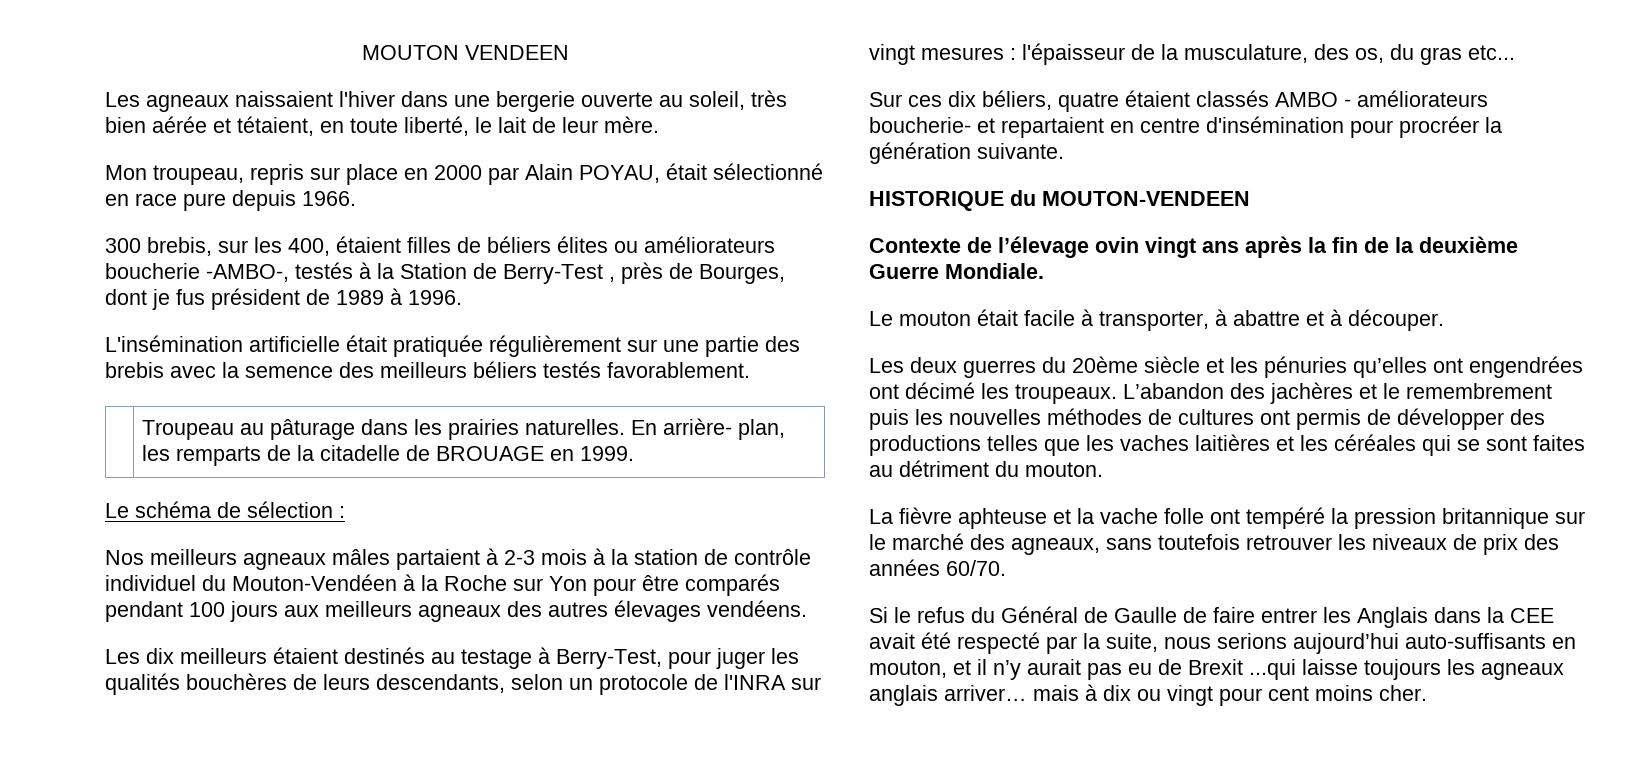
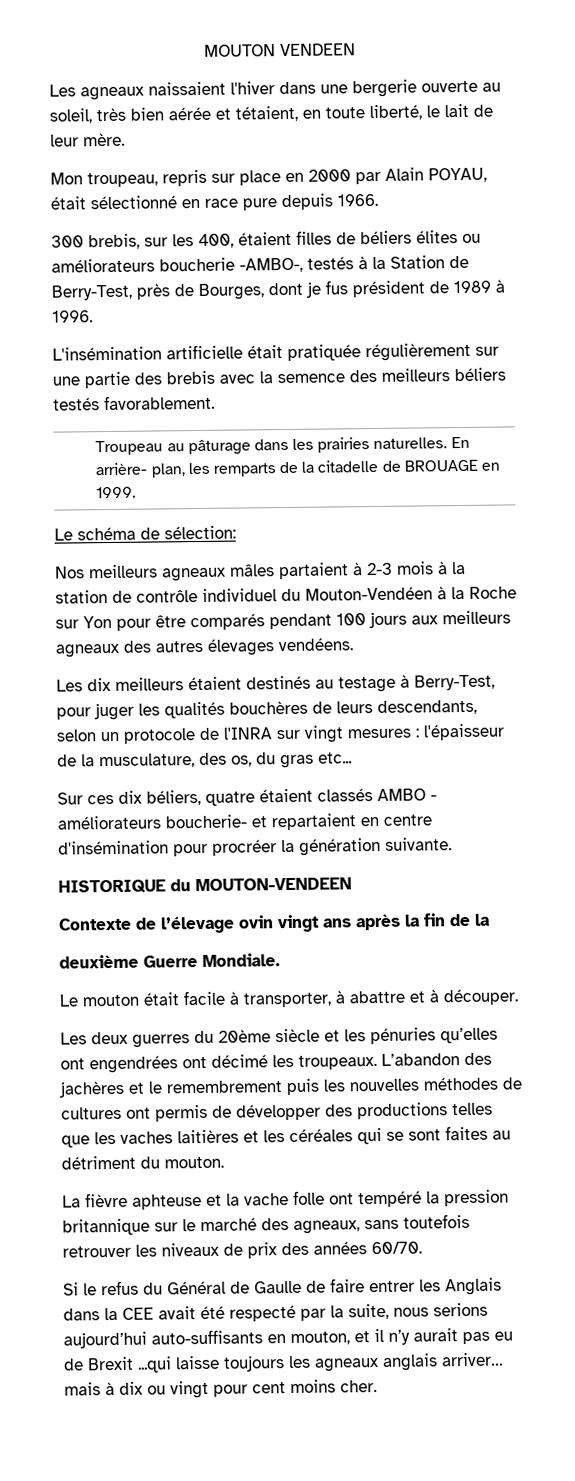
- 300 brebis, sur les 400, étaient filles de béliers élites ou améliorateurs boucherie -AMBO-, testés à la Station de Berry-Test , près de Bourges, dont je fus président de 1989 à 1996.
+ 300 brebis, sur les 400, étaient filles de béliers élites ou améliorateurs boucherie -AMBO-, testés à la Station de Berry-Test, près de Bourges, dont je fus président de 1989 à 1996.
- Le schéma de sélection :
+ Le schéma de sélection:
- Contexte de l’élevage ovin vingt ans après la fin de la deuxième Guerre Mondiale.
+ Contexte de l’élevage ovin vingt ans après la fin de la
+ deuxième Guerre Mondiale.

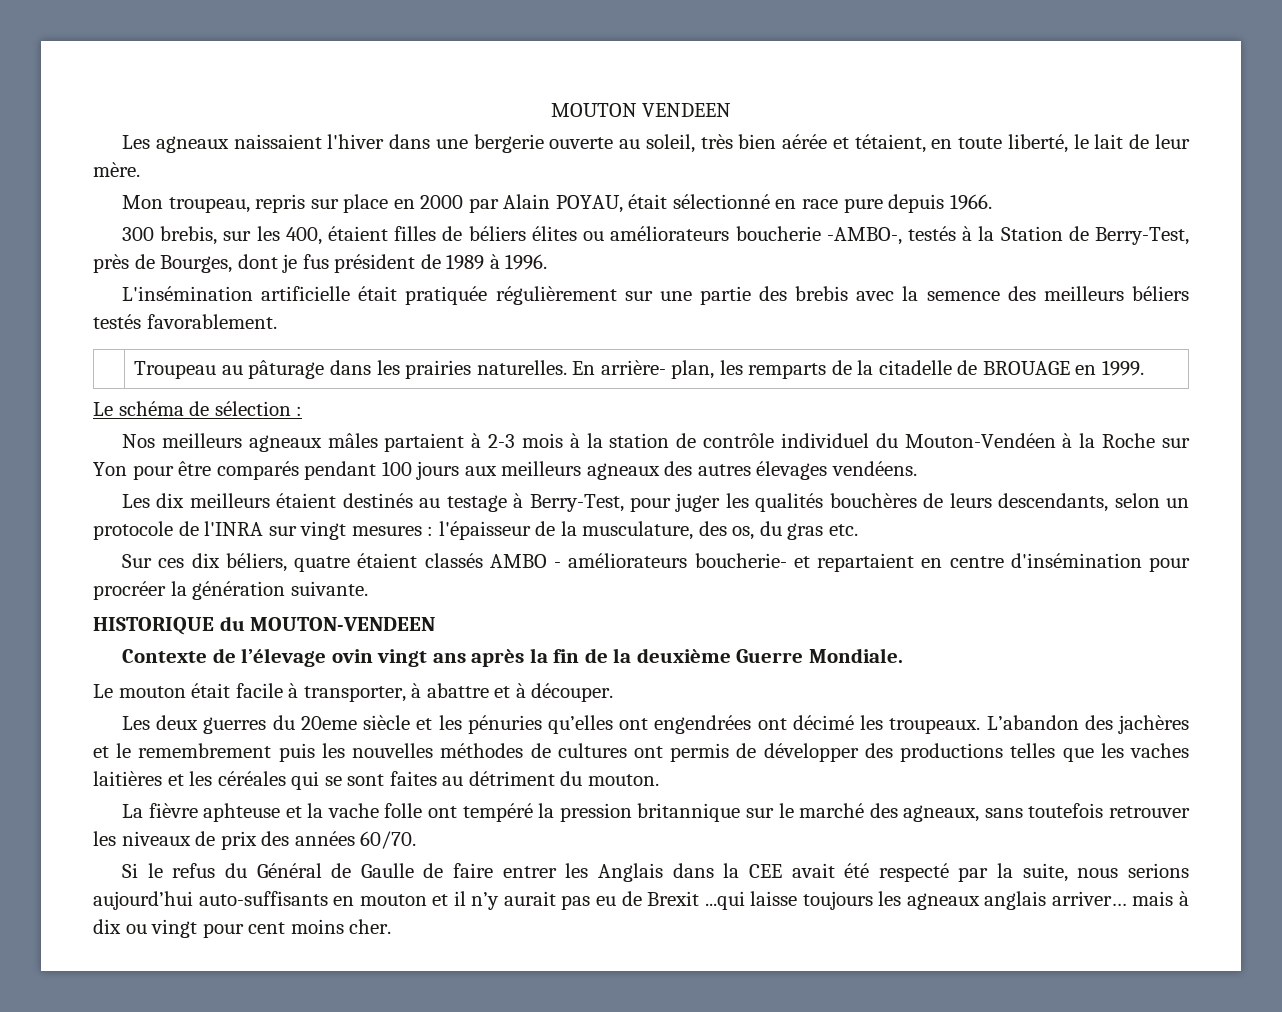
- Le schéma de sélection:
+ Le schéma de sélection :
- Les dix meilleurs étaient destinés au testage à Berry-Test, pour juger les qualités bouchères de leurs descendants, selon un protocole de l'INRA sur vingt mesures : l'épaisseur de la musculature, des os, du gras etc...
+ Les dix meilleurs étaient destinés au testage à Berry-Test, pour juger les qualités bouchères de leurs descendants, selon un protocole de l'INRA sur vingt mesures : l'épaisseur de la musculature, des os, du gras etc.
- Contexte de l’élevage ovin vingt ans après la fin de la
- deuxième Guerre Mondiale.
+ Contexte de l’élevage ovin vingt ans après la fin de la deuxième Guerre Mondiale.
- Les deux guerres du 20ème siècle et les pénuries qu’elles ont engendrées ont décimé les troupeaux.
+ Les deux guerres du 20eme siècle et les pénuries qu’elles ont engendrées ont décimé les troupeaux.
- Si le refus du Général de Gaulle de faire entrer les Anglais dans la CEE avait été respecté par la suite, nous serions aujourd’hui auto-suffisants en mouton, et il n’y aurait pas eu de Brexit ...qui laisse toujours les agneaux anglais arriver… mais à dix ou vingt pour cent moins cher.
+ Si le refus du Général de Gaulle de faire entrer les Anglais dans la CEE avait été respecté par la suite, nous serions aujourd’hui auto-suffisants en mouton et il n’y aurait pas eu de Brexit ...qui laisse toujours les agneaux anglais arriver… mais à dix ou vingt pour cent moins cher.

